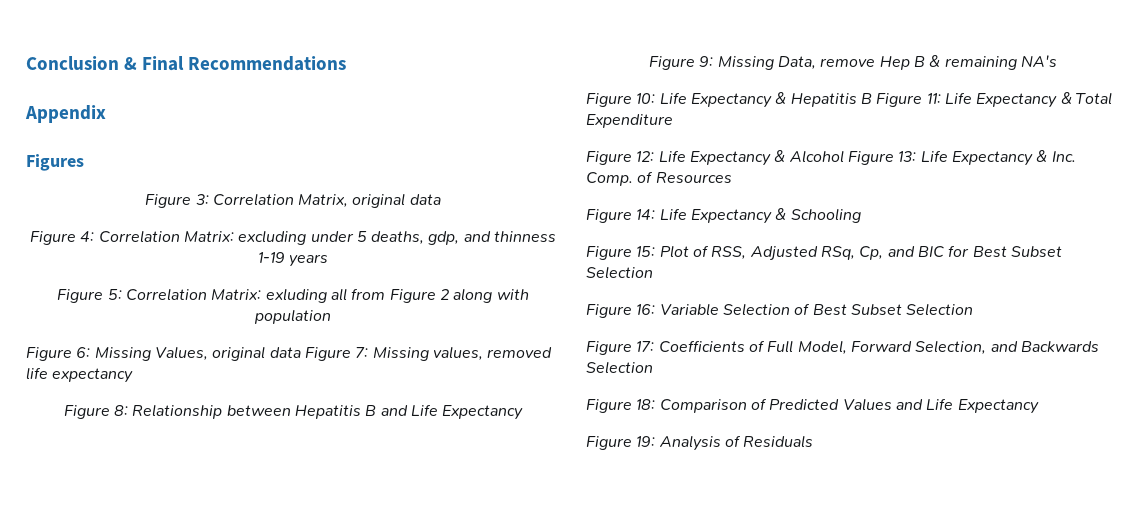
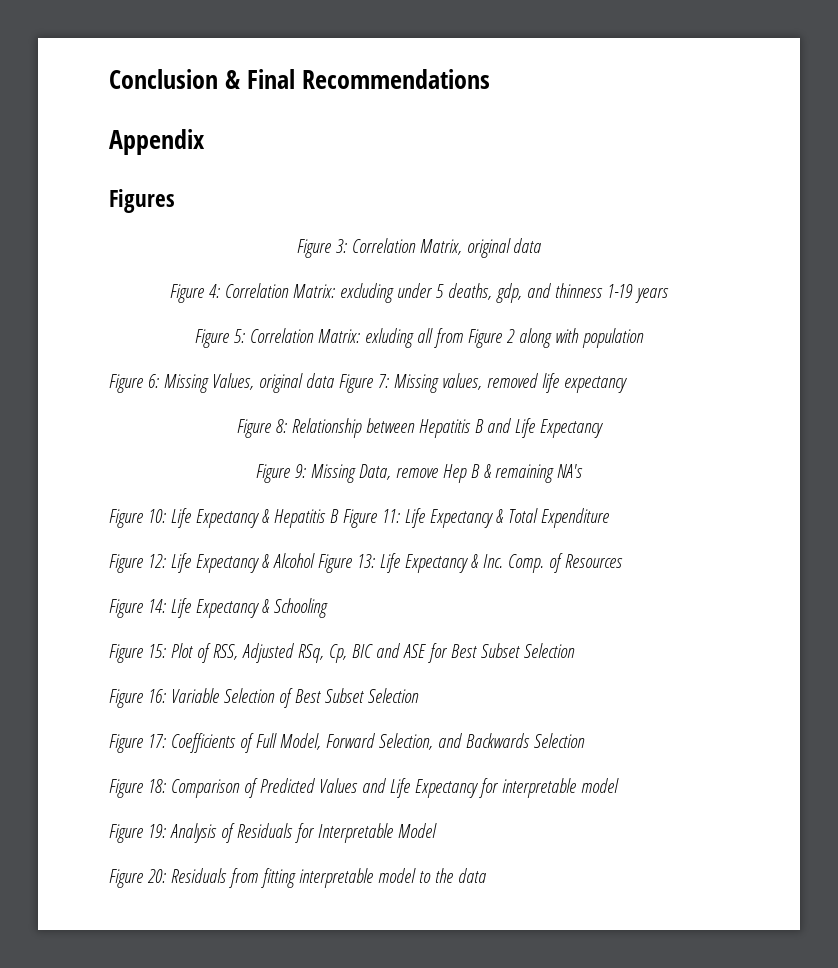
- Figure 15: Plot of RSS, Adjusted RSq, Cp, and BIC for Best Subset Selection
+ Figure 15: Plot of RSS, Adjusted RSq, Cp, BIC and ASE for Best Subset Selection
- Figure 18: Comparison of Predicted Values and Life Expectancy
+ Figure 18: Comparison of Predicted Values and Life Expectancy for interpretable model
- Figure 19: Analysis of Residuals
+ Figure 19: Analysis of Residuals for Interpretable Model
+ Figure 20: Residuals from fitting interpretable model to the data

